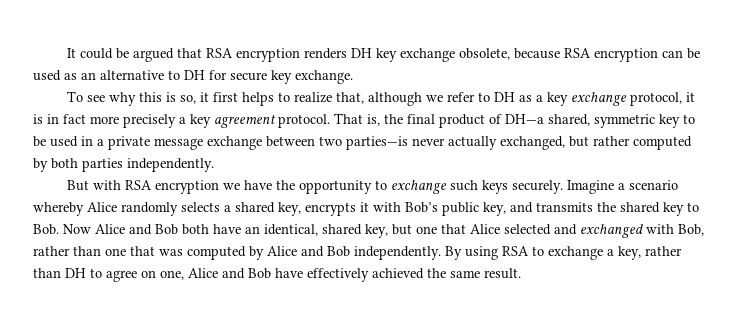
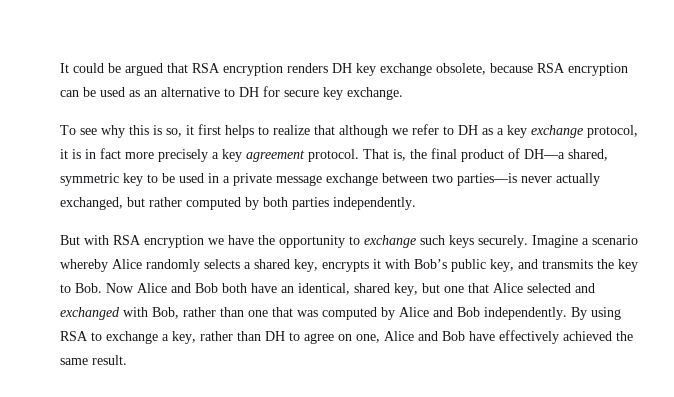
- To see why this is so, it first helps to realize that, although we refer to DH as a key exchange protocol, it is in fact more precisely a key agreement protocol.
+ To see why this is so, it first helps to realize that although we refer to DH as a key exchange protocol, it is in fact more precisely a key agreement protocol.
- Imagine a scenario whereby Alice randomly selects a shared key, encrypts it with Bob’s public key, and transmits the shared key to Bob. Now Alice and Bob both have an identical, shared key, but one that Alice selected and exchanged with Bob, rather than one that was computed by Alice and Bob independently.
+ Imagine a scenario whereby Alice randomly selects a shared key, encrypts it with Bob’s public key, and transmits the key to Bob. Now Alice and Bob both have an identical, shared key, but one that Alice selected and exchanged with Bob, rather than one that was computed by Alice and Bob independently.

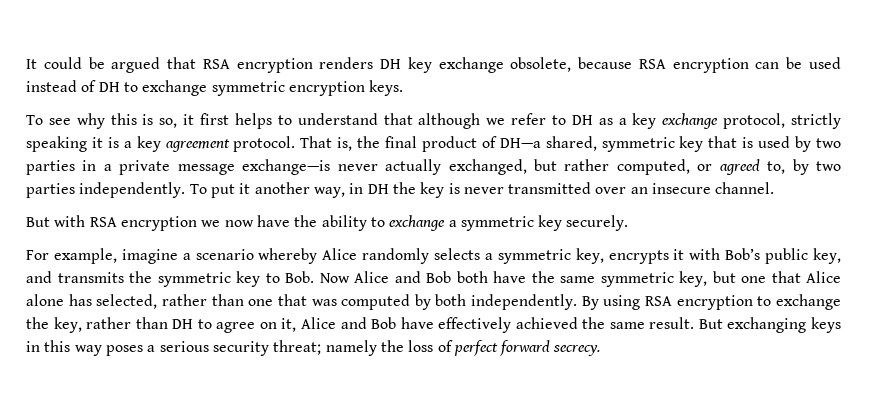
- It could be argued that RSA encryption renders DH key exchange obsolete, because RSA encryption can be used as an alternative to DH for secure key exchange.
+ It could be argued that RSA encryption renders DH key exchange obsolete, because RSA encryption can be used instead of DH to exchange symmetric encryption keys.
- To see why this is so, it first helps to realize that although we refer to DH as a key exchange protocol, it is in fact more precisely a key agreement protocol.
+ To see why this is so, it first helps to understand that although we refer to DH as a key exchange protocol, strictly speaking it is a key agreement protocol.
- That is, the final product of DH—a shared, symmetric key to be used in a private message exchange between two parties—is never actually exchanged, but rather computed by both parties independently.
+ That is, the final product of DH—a shared, symmetric key that is used by two parties in a private message exchange—is never actually exchanged, but rather computed, or agreed to, by two parties independently. To put it another way, in DH the key is never transmitted over an insecure channel.
- But with RSA encryption we have the opportunity to exchange such keys securely. Imagine a scenario whereby Alice randomly selects a shared key, encrypts it with Bob’s public key, and transmits the key to Bob. Now Alice and Bob both have an identical, shared key, but one that Alice selected and exchanged with Bob, rather than one that was computed by Alice and Bob independently.
+ But with RSA encryption we now have the ability to exchange a symmetric key securely.
+ For example, imagine a scenario whereby Alice randomly selects a symmetric key, encrypts it with Bob’s public key, and transmits the symmetric key to Bob. Now Alice and Bob both have the same symmetric key, but one that Alice alone has selected, rather than one that was computed by both independently.
- By using RSA to exchange a key, rather than DH to agree on one, Alice and Bob have effectively achieved the same result.
+ By using RSA encryption to exchange the key, rather than DH to agree on it, Alice and Bob have effectively achieved the same result.
+ But exchanging keys in this way poses a serious security threat; namely the loss of perfect forward secrecy.

